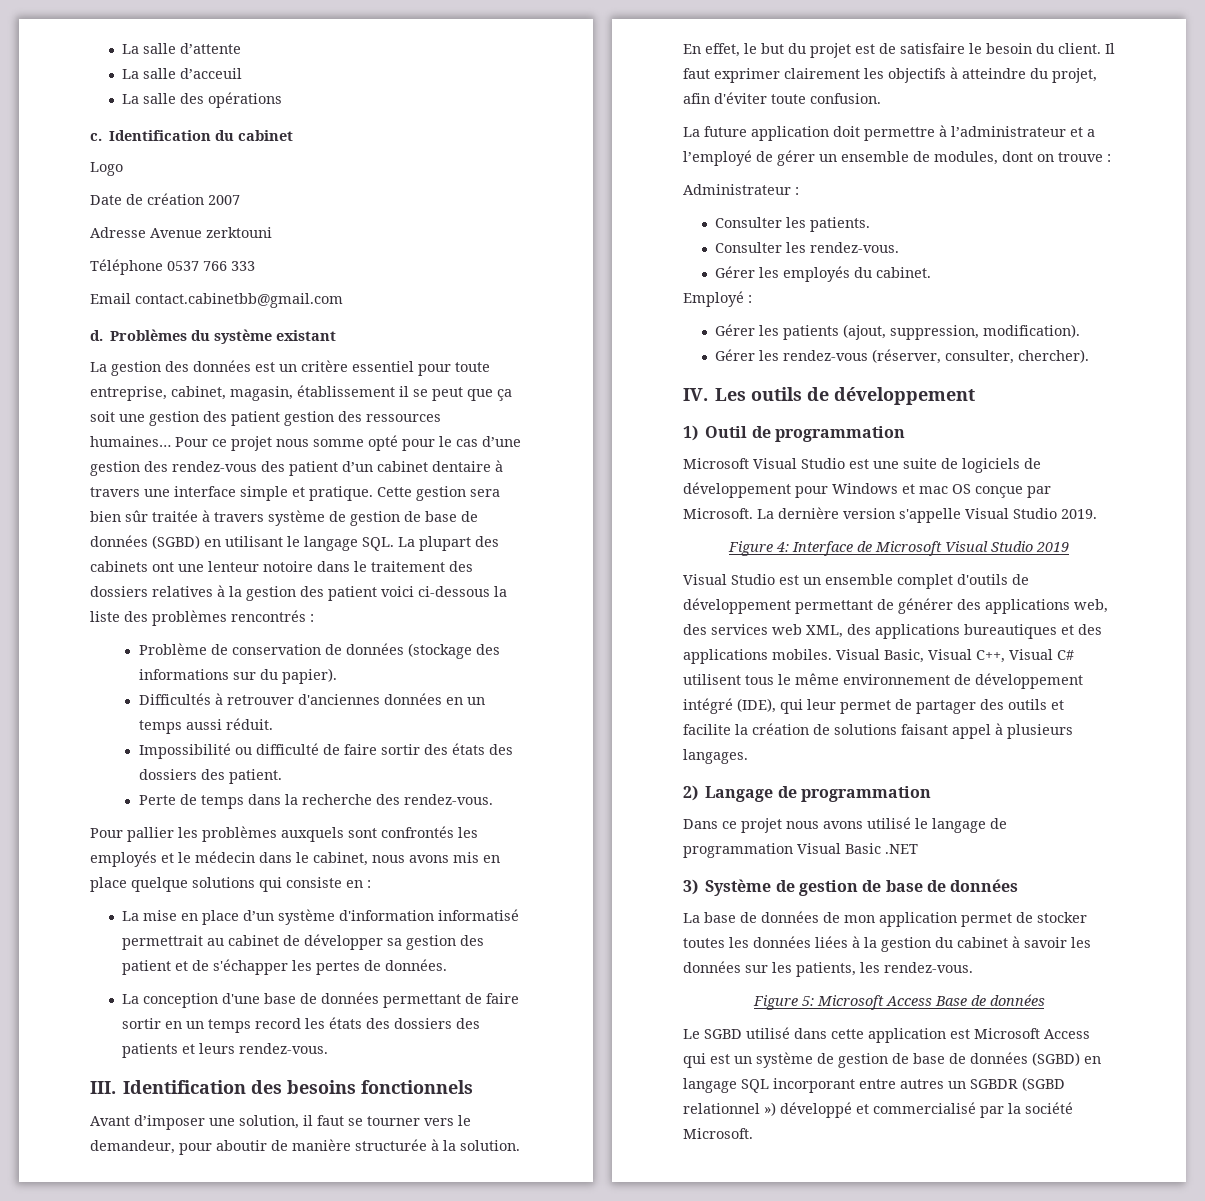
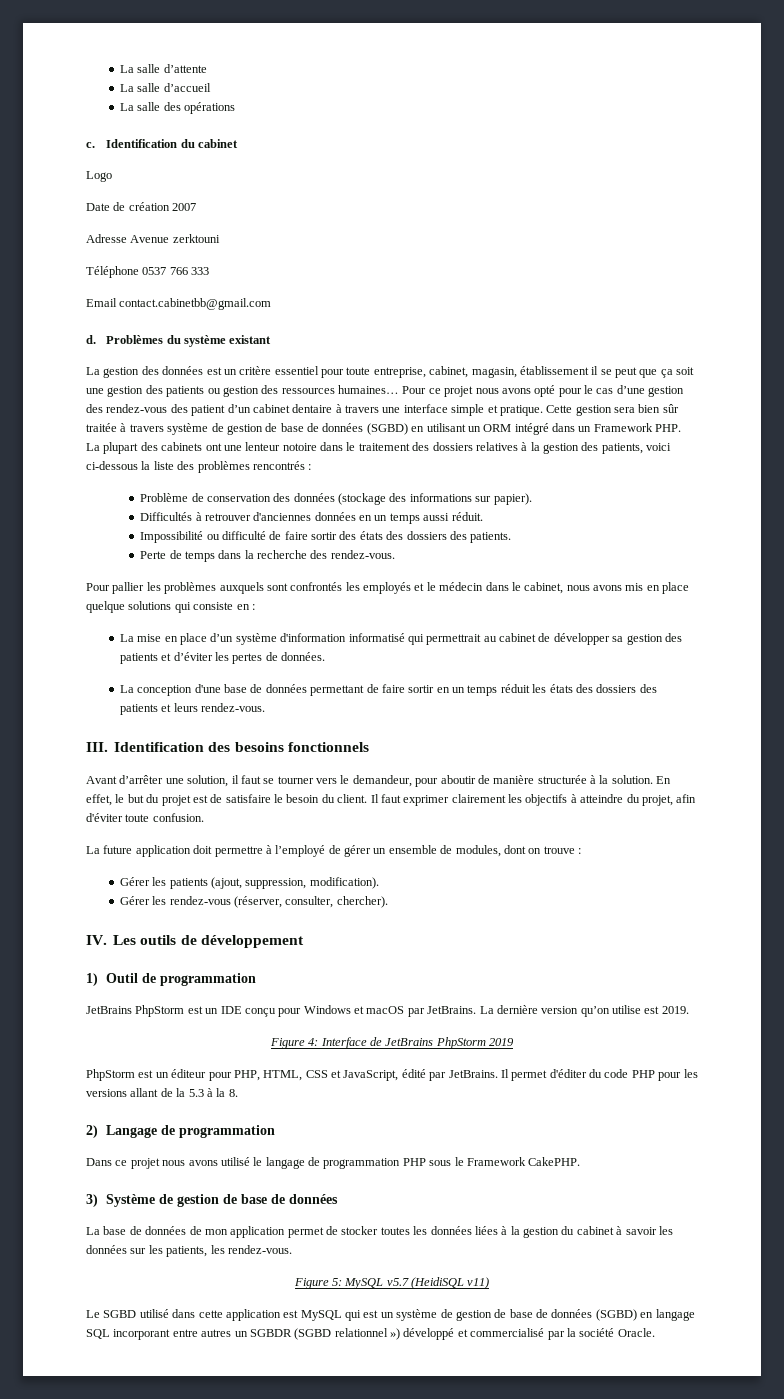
- La salle d’acceuil
+ La salle d’accueil
- La gestion des données est un critère essentiel pour toute entreprise, cabinet, magasin, établissement il se peut que ça soit une gestion des patient gestion des ressources humaines…
+ La gestion des données est un critère essentiel pour toute entreprise, cabinet, magasin, établissement il se peut que ça soit une gestion des patients ou gestion des ressources humaines…
- Pour ce projet nous somme opté pour le cas d’une gestion des rendez-vous des patient d’un cabinet dentaire à travers une interface simple et pratique.
+ Pour ce projet nous avons opté pour le cas d’une gestion des rendez-vous des patient d’un cabinet dentaire à travers une interface simple et pratique.
- Cette gestion sera bien sûr traitée à travers système de gestion de base de données (SGBD) en utilisant le langage SQL. La plupart des cabinets ont une lenteur notoire dans le traitement des dossiers relatives à la gestion des patient voici ci-dessous la liste des problèmes rencontrés :
+ Cette gestion sera bien sûr traitée à travers système de gestion de base de données (SGBD) en utilisant un ORM intégré dans un Framework PHP. La plupart des cabinets ont une lenteur notoire dans le traitement des dossiers relatives à la gestion des patients, voici ci-dessous la liste des problèmes rencontrés :
- Problème de conservation de données (stockage des informations sur du papier).
+ Problème de conservation des données (stockage des informations sur papier).
- Impossibilité ou difficulté de faire sortir des états des dossiers des patient.
+ Impossibilité ou difficulté de faire sortir des états des dossiers des patients.
- La mise en place d’un système d'information informatisé permettrait au cabinet de développer sa gestion des patient et de s'échapper les pertes de données.
+ La mise en place d’un système d'information informatisé qui permettrait au cabinet de développer sa gestion des patients et d’éviter les pertes de données.
- La conception d'une base de données permettant de faire sortir en un temps record les états des dossiers des patients et leurs rendez-vous.
+ La conception d'une base de données permettant de faire sortir en un temps réduit les états des dossiers des patients et leurs rendez-vous.
- Avant d’imposer une solution, il faut se tourner vers le demandeur, pour aboutir de manière structurée à la solution.
+ Avant d’arrêter une solution, il faut se tourner vers le demandeur, pour aboutir de manière structurée à la solution.
- La future application doit permettre à l’administrateur et a l’employé de gérer un ensemble de modules, dont on trouve :
+ La future application doit permettre à l’employé de gérer un ensemble de modules, dont on trouve :
- Administrateur :
- Consulter les patients.
- Consulter les rendez-vous.
- Gérer les employés du cabinet.
- Employé :
- Microsoft Visual Studio est une suite de logiciels de développement pour Windows et mac OS conçue par Microsoft. La dernière version s'appelle Visual Studio 2019.
+ JetBrains PhpStorm est un IDE conçu pour Windows et macOS par JetBrains. La dernière version qu’on utilise est 2019.
- Figure 4: Interface de Microsoft Visual Studio 2019
- Visual Studio est un ensemble complet d'outils de développement permettant de générer des applications web, des services web XML, des applications bureautiques et des applications mobiles. Visual Basic, Visual C++, Visual C# utilisent tous le même environnement de développement intégré (IDE), qui leur permet de partager des outils et facilite la création de solutions faisant appel à plusieurs langages.
+ Figure 4: Interface de JetBrains PhpStorm 2019
+ PhpStorm est un éditeur pour PHP, HTML, CSS et JavaScript, édité par JetBrains. Il permet d'éditer du code PHP pour les versions allant de la 5.3 à la 8.
- Dans ce projet nous avons utilisé le langage de programmation Visual Basic .NET
+ Dans ce projet nous avons utilisé le langage de programmation PHP sous le Framework CakePHP.
- Figure 5: Microsoft Access Base de données
+ Figure 5: MySQL v5.7 (HeidiSQL v11)
- Le SGBD utilisé dans cette application est Microsoft Access qui est un système de gestion de base de données (SGBD) en langage SQL incorporant entre autres un SGBDR (SGBD relationnel ») développé et commercialisé par la société Microsoft.
+ Le SGBD utilisé dans cette application est MySQL qui est un système de gestion de base de données (SGBD) en langage SQL incorporant entre autres un SGBDR (SGBD relationnel ») développé et commercialisé par la société Oracle.

